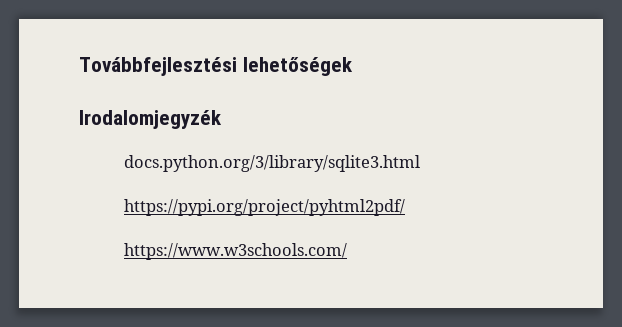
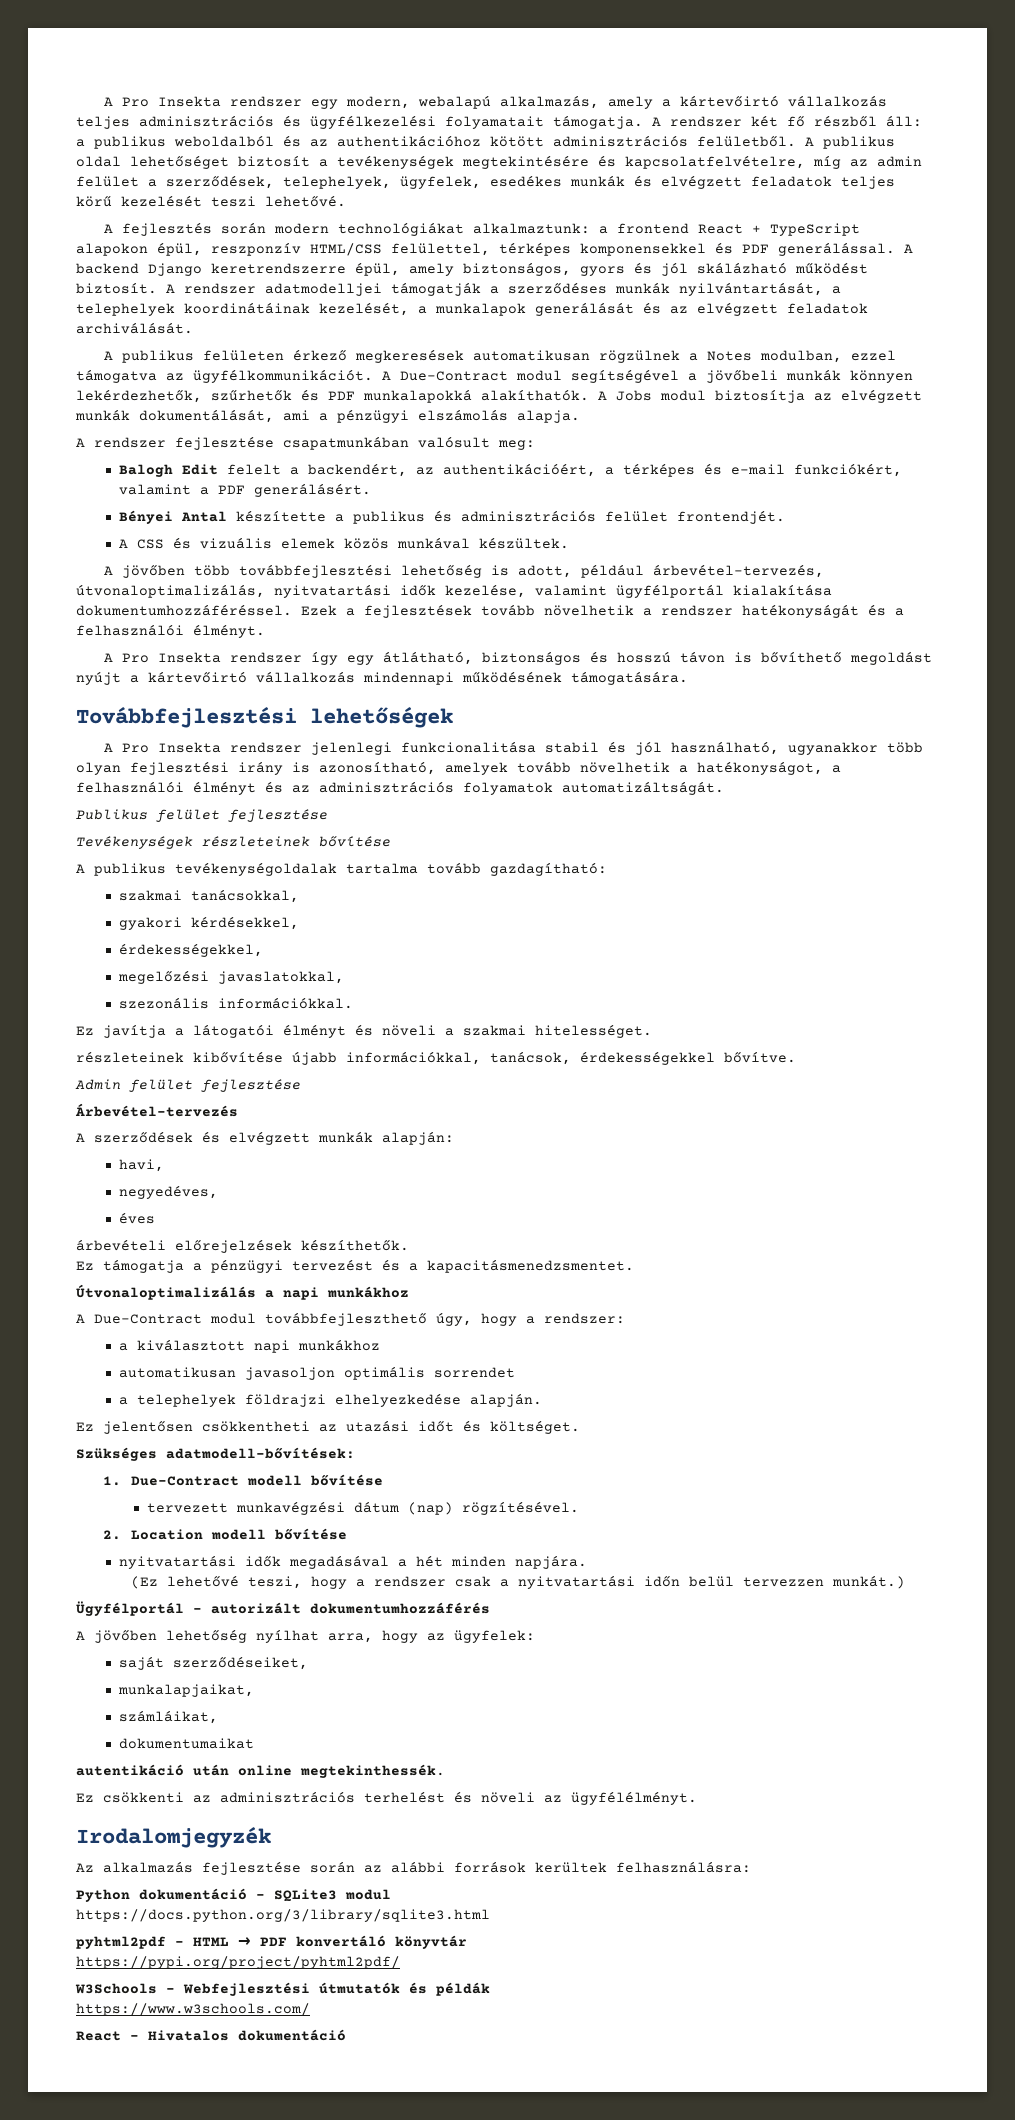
+ A Pro Insekta rendszer egy modern, webalapú alkalmazás, amely a kártevőirtó vállalkozás teljes adminisztrációs és ügyfélkezelési folyamatait támogatja. A rendszer két fő részből áll: a publikus weboldalból és az authentikációhoz kötött adminisztrációs felületből. A publikus oldal lehetőséget biztosít a tevékenységek megtekintésére és kapcsolatfelvételre, míg az admin felület a szerződések, telephelyek, ügyfelek, esedékes munkák és elvégzett feladatok teljes körű kezelését teszi lehetővé.
+ A fejlesztés során modern technológiákat alkalmaztunk: a frontend React + TypeScript alapokon épül, reszponzív HTML/CSS felülettel, térképes komponensekkel és PDF generálással. A backend Django keretrendszerre épül, amely biztonságos, gyors és jól skálázható működést biztosít. A rendszer adatmodelljei támogatják a szerződéses munkák nyilvántartását, a telephelyek koordinátáinak kezelését, a munkalapok generálását és az elvégzett feladatok archiválását.
+ A publikus felületen érkező megkeresések automatikusan rögzülnek a Notes modulban, ezzel támogatva az ügyfélkommunikációt. A Due-Contract modul segítségével a jövőbeli munkák könnyen lekérdezhetők, szűrhetők és PDF munkalapokká alakíthatók. A Jobs modul biztosítja az elvégzett munkák dokumentálását, ami a pénzügyi elszámolás alapja.
+ A rendszer fejlesztése csapatmunkában valósult meg:
+ Balogh Edit felelt a backendért, az authentikációért, a térképes és e-mail funkciókért, valamint a PDF generálásért.
+ Bényei Antal készítette a publikus és adminisztrációs felület frontendjét.
+ A CSS és vizuális elemek közös munkával készültek.
+ A jövőben több továbbfejlesztési lehetőség is adott, például árbevétel-tervezés, útvonaloptimalizálás, nyitvatartási idők kezelése, valamint ügyfélportál kialakítása dokumentumhozzáféréssel. Ezek a fejlesztések tovább növelhetik a rendszer hatékonyságát és a felhasználói élményt.
+ A Pro Insekta rendszer így egy átlátható, biztonságos és hosszú távon is bővíthető megoldást nyújt a kártevőirtó vállalkozás mindennapi működésének támogatására.
  Továbbfejlesztési lehetőségek
+ A Pro Insekta rendszer jelenlegi funkcionalitása stabil és jól használható, ugyanakkor több olyan fejlesztési irány is azonosítható, amelyek tovább növelhetik a hatékonyságot, a felhasználói élményt és az adminisztrációs folyamatok automatizáltságát.
+ Publikus felület fejlesztése
+ Tevékenységek részleteinek bővítése
+ A publikus tevékenységoldalak tartalma tovább gazdagítható:
+ szakmai tanácsokkal,
+ gyakori kérdésekkel,
+ érdekességekkel,
+ megelőzési javaslatokkal,
+ szezonális információkkal.
+ Ez javítja a látogatói élményt és növeli a szakmai hitelességet.
+ részleteinek kibővítése újabb információkkal, tanácsok, érdekességekkel bővítve.
+ Admin felület fejlesztése
+ Árbevétel-tervezés
+ A szerződések és elvégzett munkák alapján:
+ havi,
+ negyedéves,
+ éves
+ árbevételi előrejelzések készíthetők.
+ Ez támogatja a pénzügyi tervezést és a kapacitásmenedzsmentet.
+ Útvonaloptimalizálás a napi munkákhoz
+ A Due-Contract modul továbbfejleszthető úgy, hogy a rendszer:
+ a kiválasztott napi munkákhoz
+ automatikusan javasoljon optimális sorrendet
+ a telephelyek földrajzi elhelyezkedése alapján.
+ Ez jelentősen csökkentheti az utazási időt és költséget.
+ Szükséges adatmodell-bővítések:
+ 1. Due-Contract modell bővítése
+ tervezett munkavégzési dátum (nap) rögzítésével.
+ 2. Location modell bővítése
+ nyitvatartási idők megadásával a hét minden napjára.
+ (Ez lehetővé teszi, hogy a rendszer csak a nyitvatartási időn belül tervezzen munkát.)
+ Ügyfélportál – autorizált dokumentumhozzáférés
+ A jövőben lehetőség nyílhat arra, hogy az ügyfelek:
+ saját szerződéseiket,
+ munkalapjaikat,
+ számláikat,
+ dokumentumaikat
+ autentikáció után online megtekinthessék.
+ Ez csökkenti az adminisztrációs terhelést és növeli az ügyfélélményt.
  Irodalomjegyzék
- docs.python.org/3/library/sqlite3.html
+ Az alkalmazás fejlesztése során az alábbi források kerültek felhasználásra:
+ Python dokumentáció – SQLite3 modul
+ https://docs.python.org/3/library/sqlite3.html
+ pyhtml2pdf – HTML → PDF konvertáló könyvtár
  https://pypi.org/project/pyhtml2pdf/
+ W3Schools – Webfejlesztési útmutatók és példák
  https://www.w3schools.com/
+ React – Hivatalos dokumentáció

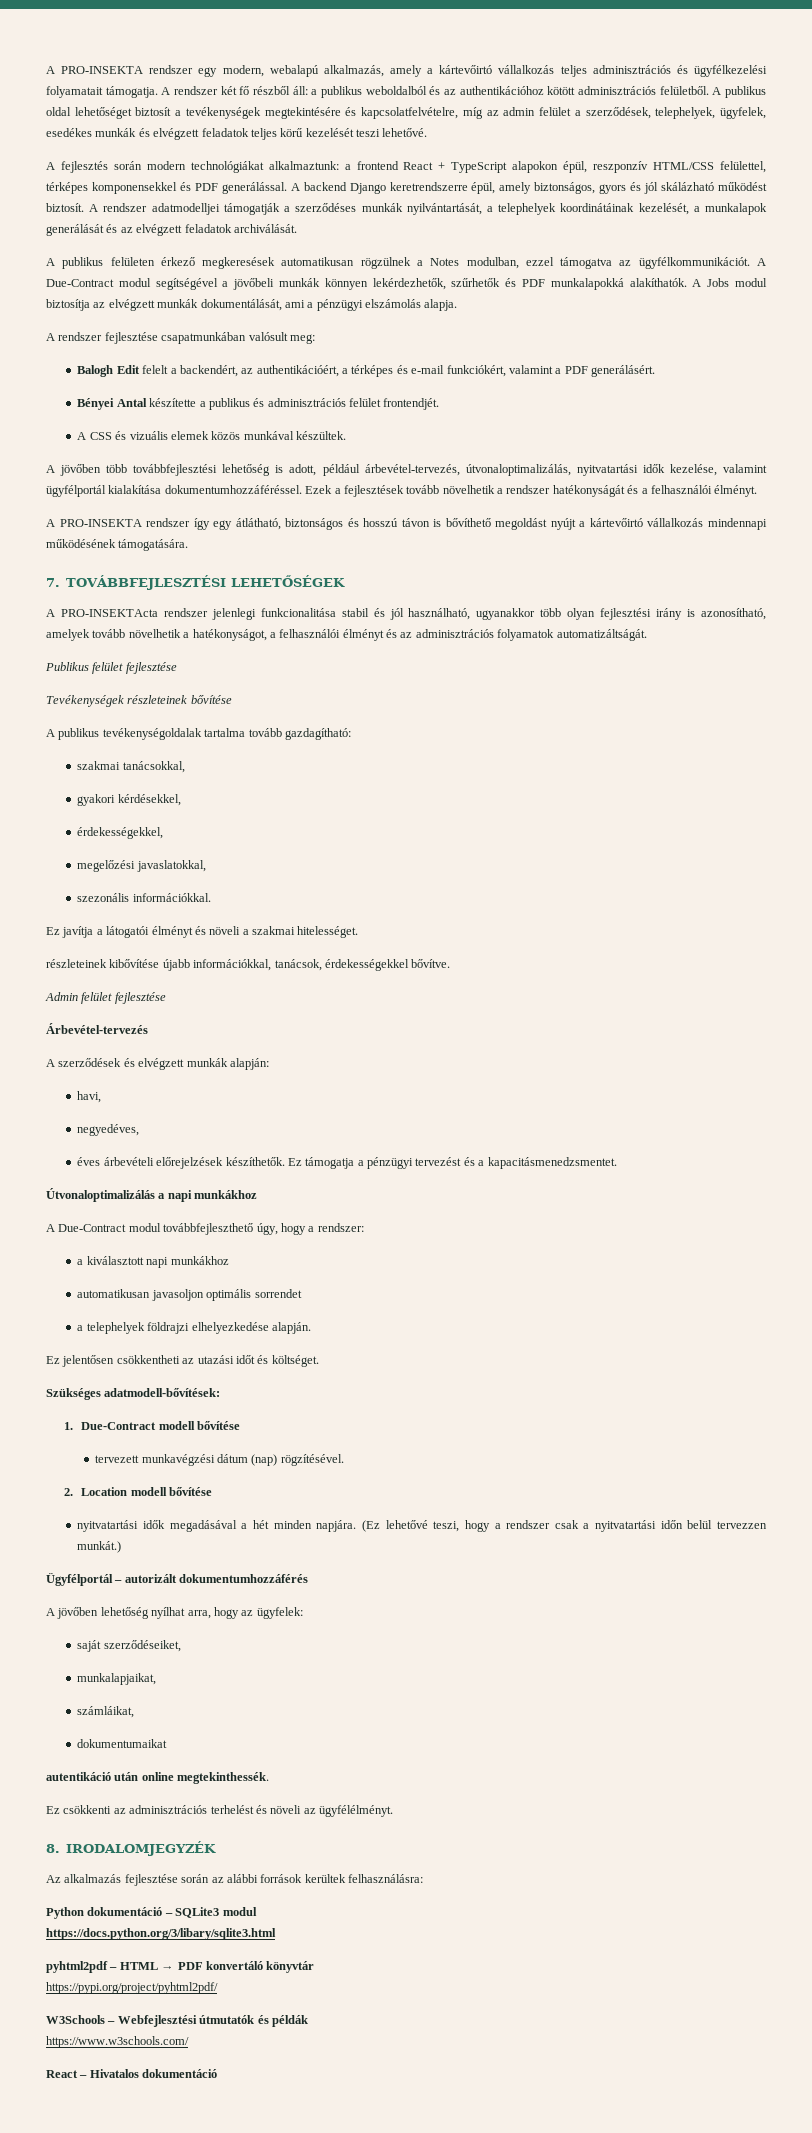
- A Pro Insekta rendszer egy modern, webalapú alkalmazás, amely a kártevőirtó vállalkozás teljes adminisztrációs és ügyfélkezelési folyamatait támogatja.
+ A PRO-INSEKTA rendszer egy modern, webalapú alkalmazás, amely a kártevőirtó vállalkozás teljes adminisztrációs és ügyfélkezelési folyamatait támogatja.
- A Pro Insekta rendszer így egy átlátható, biztonságos és hosszú távon is bővíthető megoldást nyújt a kártevőirtó vállalkozás mindennapi működésének támogatására.
+ A PRO-INSEKTA rendszer így egy átlátható, biztonságos és hosszú távon is bővíthető megoldást nyújt a kártevőirtó vállalkozás mindennapi működésének támogatására.
- Továbbfejlesztési lehetőségek
- A Pro Insekta rendszer jelenlegi funkcionalitása stabil és jól használható, ugyanakkor több olyan fejlesztési irány is azonosítható, amelyek tovább növelhetik a hatékonyságot, a felhasználói élményt és az adminisztrációs folyamatok automatizáltságát.
+ 7. TOVÁBBFEJLESZTÉSI LEHETŐSÉGEK
+ A PRO-INSEKTActa rendszer jelenlegi funkcionalitása stabil és jól használható, ugyanakkor több olyan fejlesztési irány is azonosítható, amelyek tovább növelhetik a hatékonyságot, a felhasználói élményt és az adminisztrációs folyamatok automatizáltságát.
- éves
- árbevételi előrejelzések készíthetők.
- Ez támogatja a pénzügyi tervezést és a kapacitásmenedzsmentet.
+ éves árbevételi előrejelzések készíthetők. Ez támogatja a pénzügyi tervezést és a kapacitásmenedzsmentet.
- nyitvatartási idők megadásával a hét minden napjára.
- (Ez lehetővé teszi, hogy a rendszer csak a nyitvatartási időn belül tervezzen munkát.)
+ nyitvatartási idők megadásával a hét minden napjára. (Ez lehetővé teszi, hogy a rendszer csak a nyitvatartási időn belül tervezzen munkát.)
- Irodalomjegyzék
+ 8. IRODALOMJEGYZÉK
- https://docs.python.org/3/library/sqlite3.html
+ https://docs.python.org/3/libary/sqlite3.html

